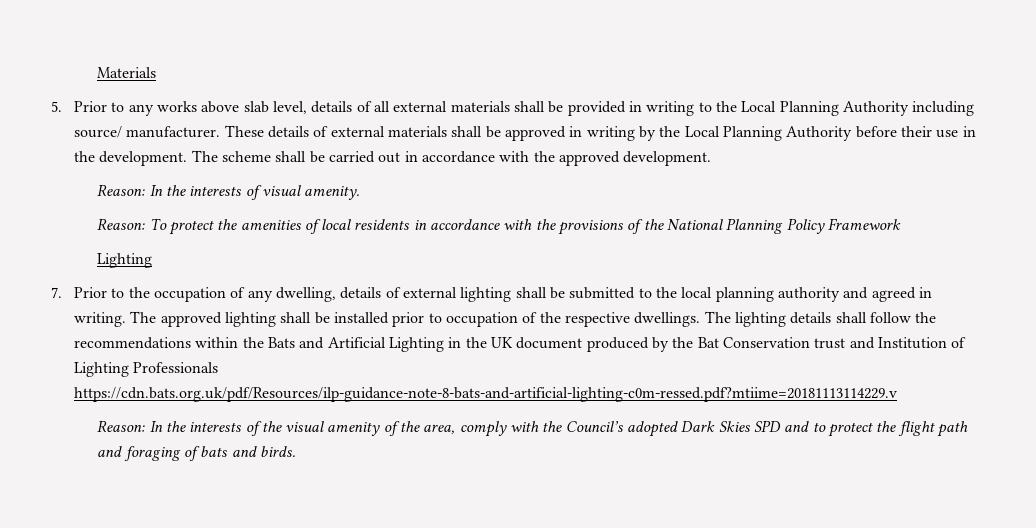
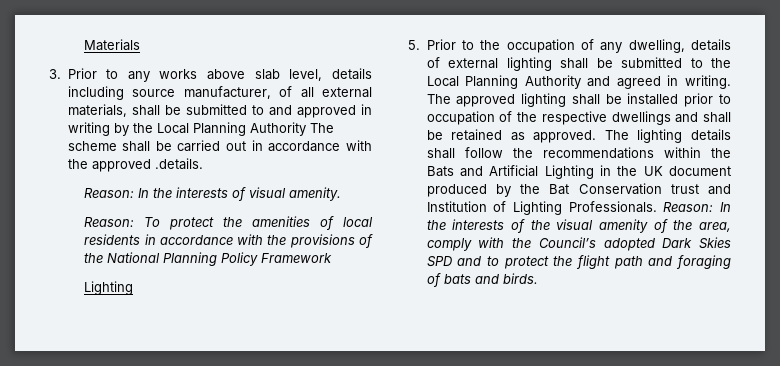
- 5. Prior to any works above slab level, details of all external materials shall be provided in writing to the Local Planning Authority including source/ manufacturer. These details of external materials shall be approved in writing by the Local Planning Authority before their use in the development. The scheme shall be carried out in accordance with the approved development.
+ 3. Prior to any works above slab level, details including source manufacturer, of all external materials, shall be submitted to and approved in writing by the Local Planning Authority The scheme shall be carried out in accordance with the approved .details.
- 7. Prior to the occupation of any dwelling, details of external lighting shall be submitted to the local planning authority and agreed in writing.
+ 5. Prior to the occupation of any dwelling, details of external lighting shall be submitted to the Local Planning Authority and agreed in writing.
- The approved lighting shall be installed prior to occupation of the respective dwellings.
+ The approved lighting shall be installed prior to occupation of the respective dwellings and shall be retained as approved.
- The lighting details shall follow the recommendations within the Bats and Artificial Lighting in the UK document produced by the Bat Conservation trust and Institution of Lighting Professionals https://cdn.bats.org.uk/pdf/Resources/ilp-guidance-note-8-bats-and-artificial-lighting-c0m-ressed.pdf?mtiime=20181113114229.v
- Reason: In the interests of the visual amenity of the area, comply with the Council’s adopted Dark Skies SPD and to protect the flight path and foraging of bats and birds.
+ The lighting details shall follow the recommendations within the Bats and Artificial Lighting in the UK document produced by the Bat Conservation trust and Institution of Lighting Professionals. Reason: In the interests of the visual amenity of the area, comply with the Council’s adopted Dark Skies SPD and to protect the flight path and foraging of bats and birds.

